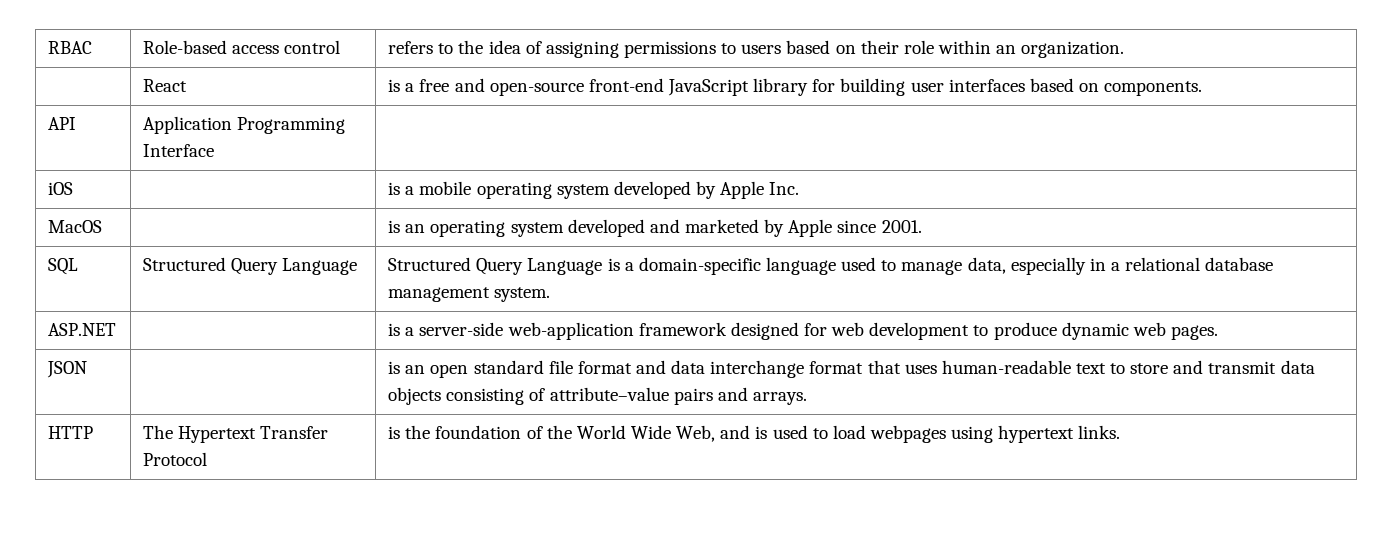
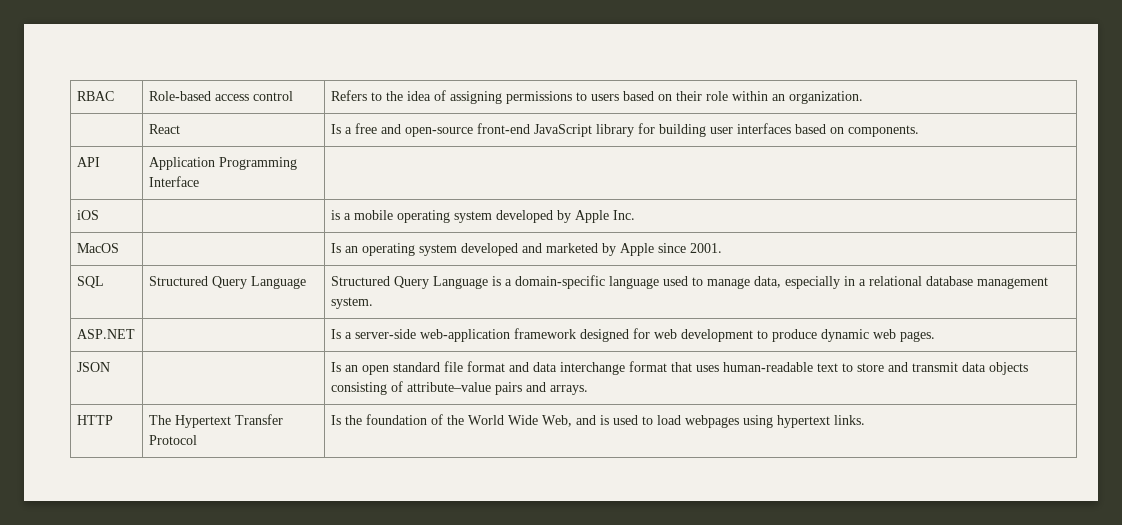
- RBAC | Role-based access control | refers to the idea of assigning permissions to users based on their role within an organization.
+ RBAC | Role-based access control | Refers to the idea of assigning permissions to users based on their role within an organization.
- | React | is a free and open-source front-end JavaScript library for building user interfaces based on components.
+ | React | Is a free and open-source front-end JavaScript library for building user interfaces based on components.
- MacOS | | is an operating system developed and marketed by Apple since 2001.
+ MacOS | | Is an operating system developed and marketed by Apple since 2001.
- ASP.NET | | is a server-side web-application framework designed for web development to produce dynamic web pages.
+ ASP.NET | | Is a server-side web-application framework designed for web development to produce dynamic web pages.
- JSON | | is an open standard file format and data interchange format that uses human-readable text to store and transmit data objects consisting of attribute–value pairs and arrays.
+ JSON | | Is an open standard file format and data interchange format that uses human-readable text to store and transmit data objects consisting of attribute–value pairs and arrays.
- HTTP | The Hypertext Transfer Protocol | is the foundation of the World Wide Web, and is used to load webpages using hypertext links.
+ HTTP | The Hypertext Transfer Protocol | Is the foundation of the World Wide Web, and is used to load webpages using hypertext links.

